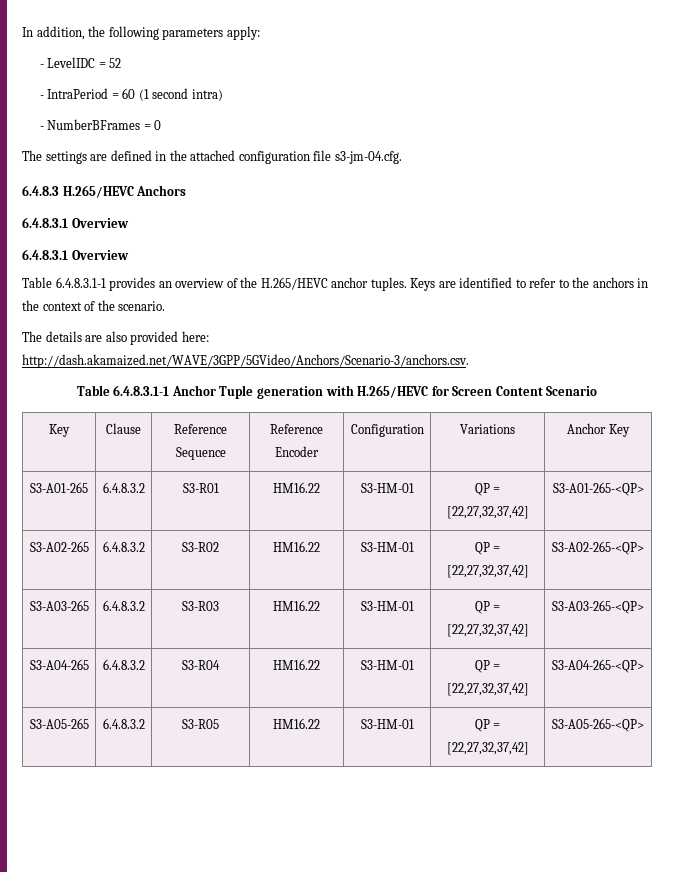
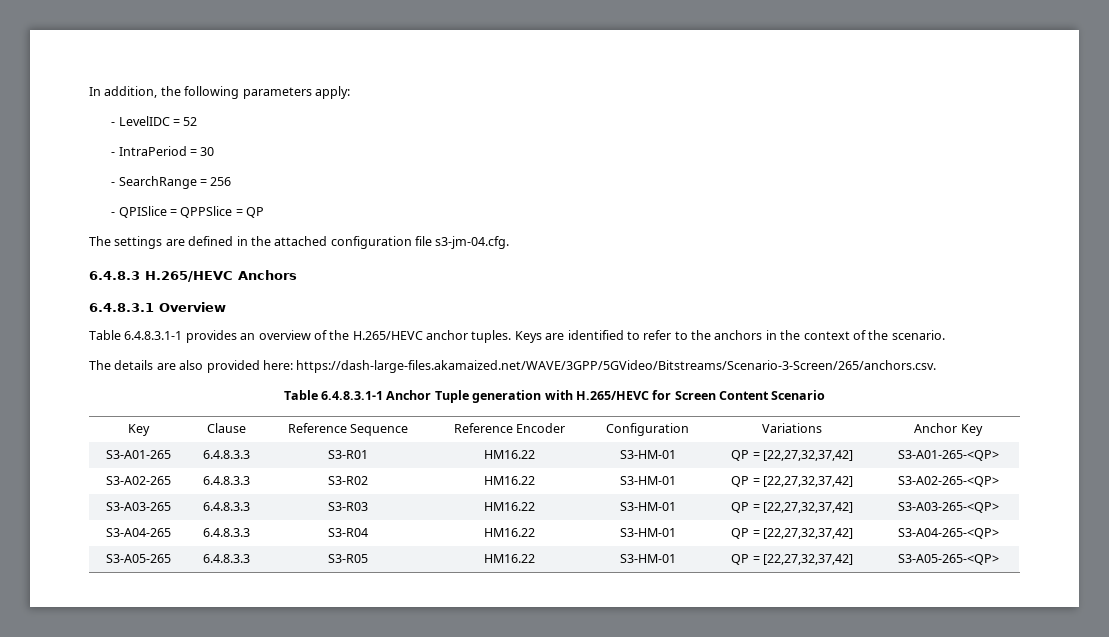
- - IntraPeriod = 60 (1 second intra)
- - NumberBFrames = 0
+ - IntraPeriod = 30
+ - SearchRange = 256
+ - QPISlice = QPPSlice = QP
  6.4.8.3 H.265/HEVC Anchors
- 6.4.8.3.1 Overview
- The details are also provided here: http://dash.akamaized.net/WAVE/3GPP/5GVideo/Anchors/Scenario-3/anchors.csv.
+ The details are also provided here: https://dash-large-files.akamaized.net/WAVE/3GPP/5GVideo/Bitstreams/Scenario-3-Screen/265/anchors.csv.
- S3-A01-265 | 6.4.8.3.2 | S3-R01 | HM16.22 | S3-HM-01 | QP = [22,27,32,37,42] | S3-A01-265-<QP>
+ S3-A01-265 | 6.4.8.3.3 | S3-R01 | HM16.22 | S3-HM-01 | QP = [22,27,32,37,42] | S3-A01-265-<QP>
- S3-A02-265 | 6.4.8.3.2 | S3-R02 | HM16.22 | S3-HM-01 | QP = [22,27,32,37,42] | S3-A02-265-<QP>
+ S3-A02-265 | 6.4.8.3.3 | S3-R02 | HM16.22 | S3-HM-01 | QP = [22,27,32,37,42] | S3-A02-265-<QP>
- S3-A03-265 | 6.4.8.3.2 | S3-R03 | HM16.22 | S3-HM-01 | QP = [22,27,32,37,42] | S3-A03-265-<QP>
+ S3-A03-265 | 6.4.8.3.3 | S3-R03 | HM16.22 | S3-HM-01 | QP = [22,27,32,37,42] | S3-A03-265-<QP>
- S3-A04-265 | 6.4.8.3.2 | S3-R04 | HM16.22 | S3-HM-01 | QP = [22,27,32,37,42] | S3-A04-265-<QP>
+ S3-A04-265 | 6.4.8.3.3 | S3-R04 | HM16.22 | S3-HM-01 | QP = [22,27,32,37,42] | S3-A04-265-<QP>
- S3-A05-265 | 6.4.8.3.2 | S3-R05 | HM16.22 | S3-HM-01 | QP = [22,27,32,37,42] | S3-A05-265-<QP>
+ S3-A05-265 | 6.4.8.3.3 | S3-R05 | HM16.22 | S3-HM-01 | QP = [22,27,32,37,42] | S3-A05-265-<QP>

